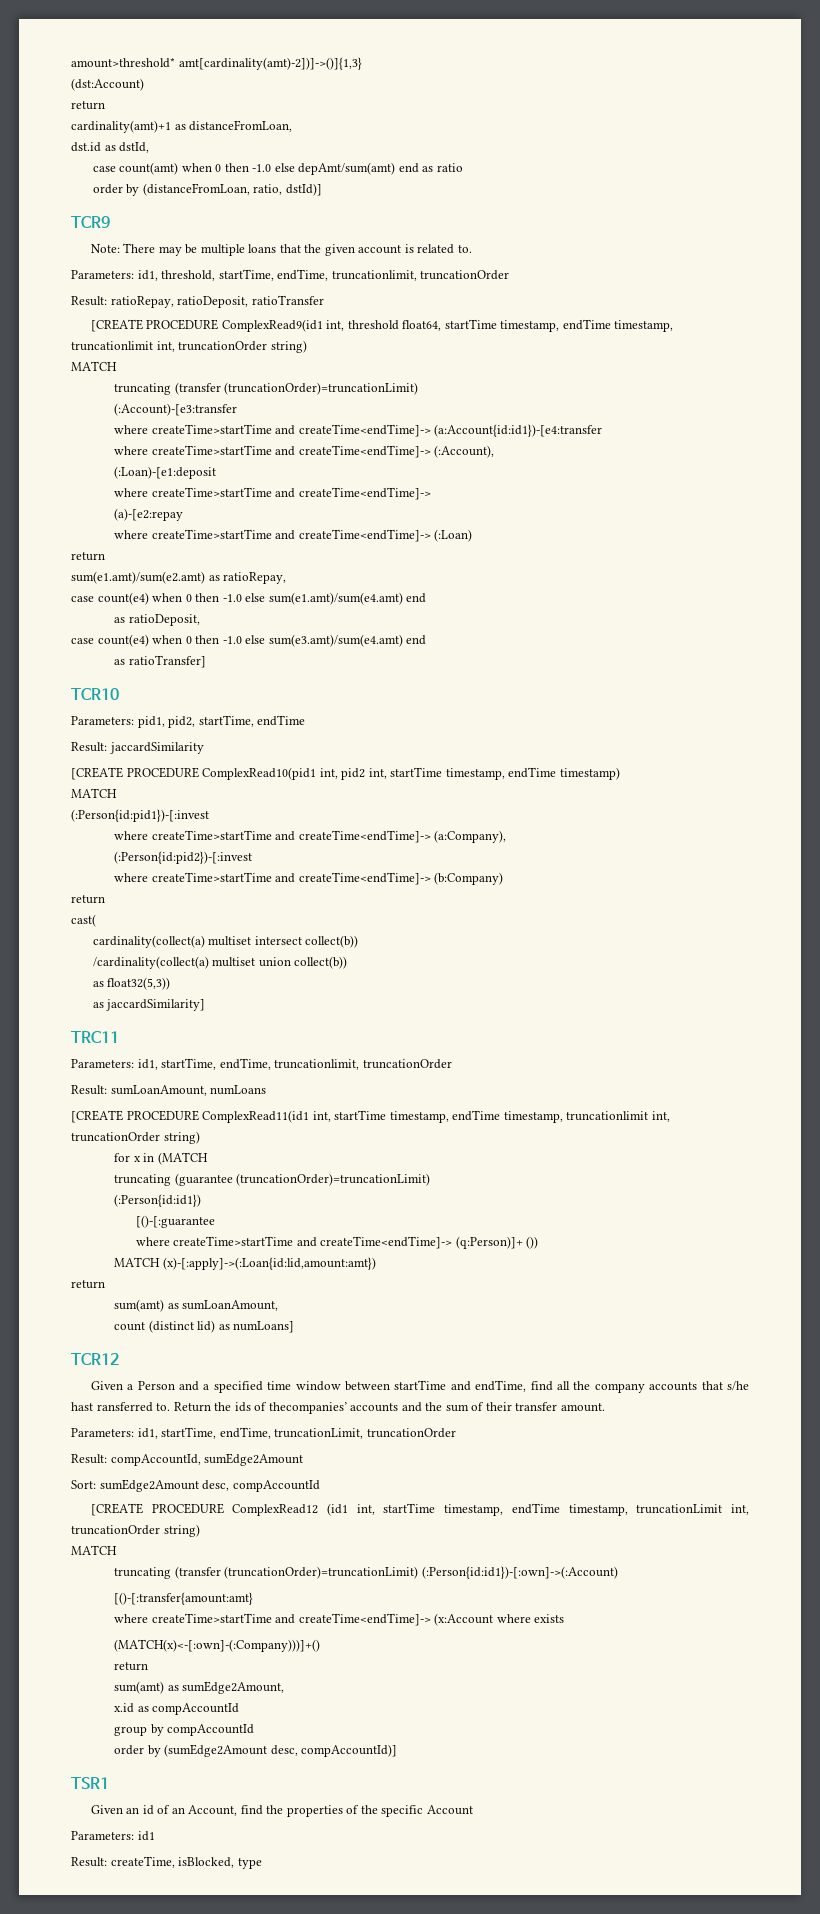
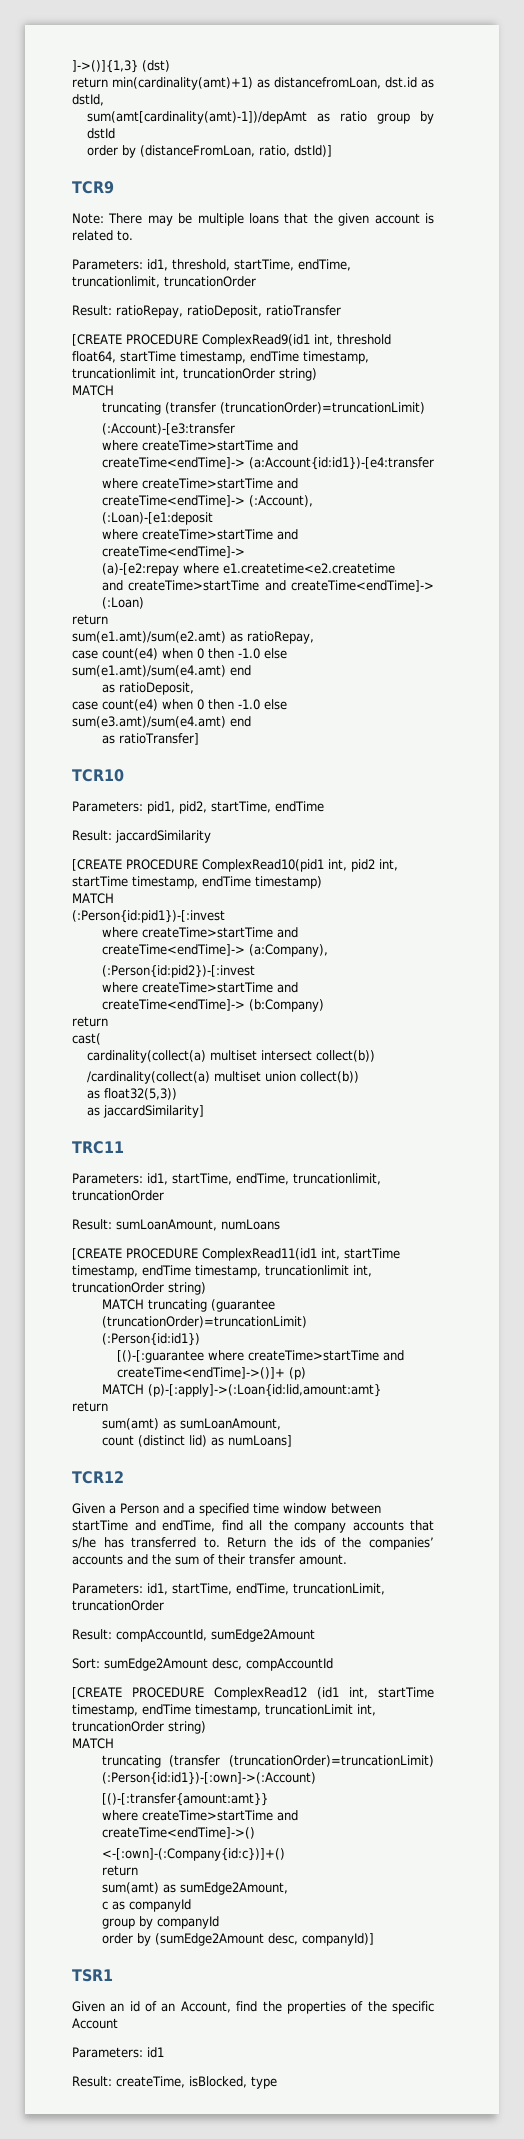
- amount>threshold* amt[cardinality(amt)-2])]->()]{1,3}
- (dst:Account)
- return
- cardinality(amt)+1 as distanceFromLoan,
- dst.id as dstId,
- case count(amt) when 0 then -1.0 else depAmt/sum(amt) end as ratio
+ ]->()]{1,3} (dst)
+ return min(cardinality(amt)+1) as distancefromLoan, dst.id as dstId,
+ sum(amt[cardinality(amt)-1])/depAmt as ratio group by dstId
- (a)-[e2:repay
- where createTime>startTime and createTime<endTime]-> (:Loan)
+ (a)-[e2:repay where e1.createtime<e2.createtime
+ and createTime>startTime and createTime<endTime]-> (:Loan)
- for x in (MATCH
- truncating (guarantee (truncationOrder)=truncationLimit)
+ MATCH truncating (guarantee (truncationOrder)=truncationLimit)
- [()-[:guarantee
- where createTime>startTime and createTime<endTime]-> (q:Person)]+ ())
- MATCH (x)-[:apply]->(:Loan{id:lid,amount:amt})
+ [()-[:guarantee where createTime>startTime and createTime<endTime]->()]+ (p)
+ MATCH (p)-[:apply]->(:Loan{id:lid,amount:amt}
- Given a Person and a specified time window between startTime and endTime, find all the company accounts that s/he hast ransferred to.
+ Given a Person and a specified time window between startTime and endTime, find all the company accounts that s/he has transferred to.
- Return the ids of thecompanies’ accounts and the sum of their transfer amount.
+ Return the ids of the companies’ accounts and the sum of their transfer amount.
- [()-[:transfer{amount:amt}
- where createTime>startTime and createTime<endTime]-> (x:Account where exists
- (MATCH(x)<-[:own]-(:Company)))]+()
+ [()-[:transfer{amount:amt}}
+ where createTime>startTime and createTime<endTime]->()
+ <-[:own]-(:Company{id:c})]+()
- x.id as compAccountId
- group by compAccountId
+ c as companyId
+ group by companyId
- order by (sumEdge2Amount desc, compAccountId)]
+ order by (sumEdge2Amount desc, companyId)]

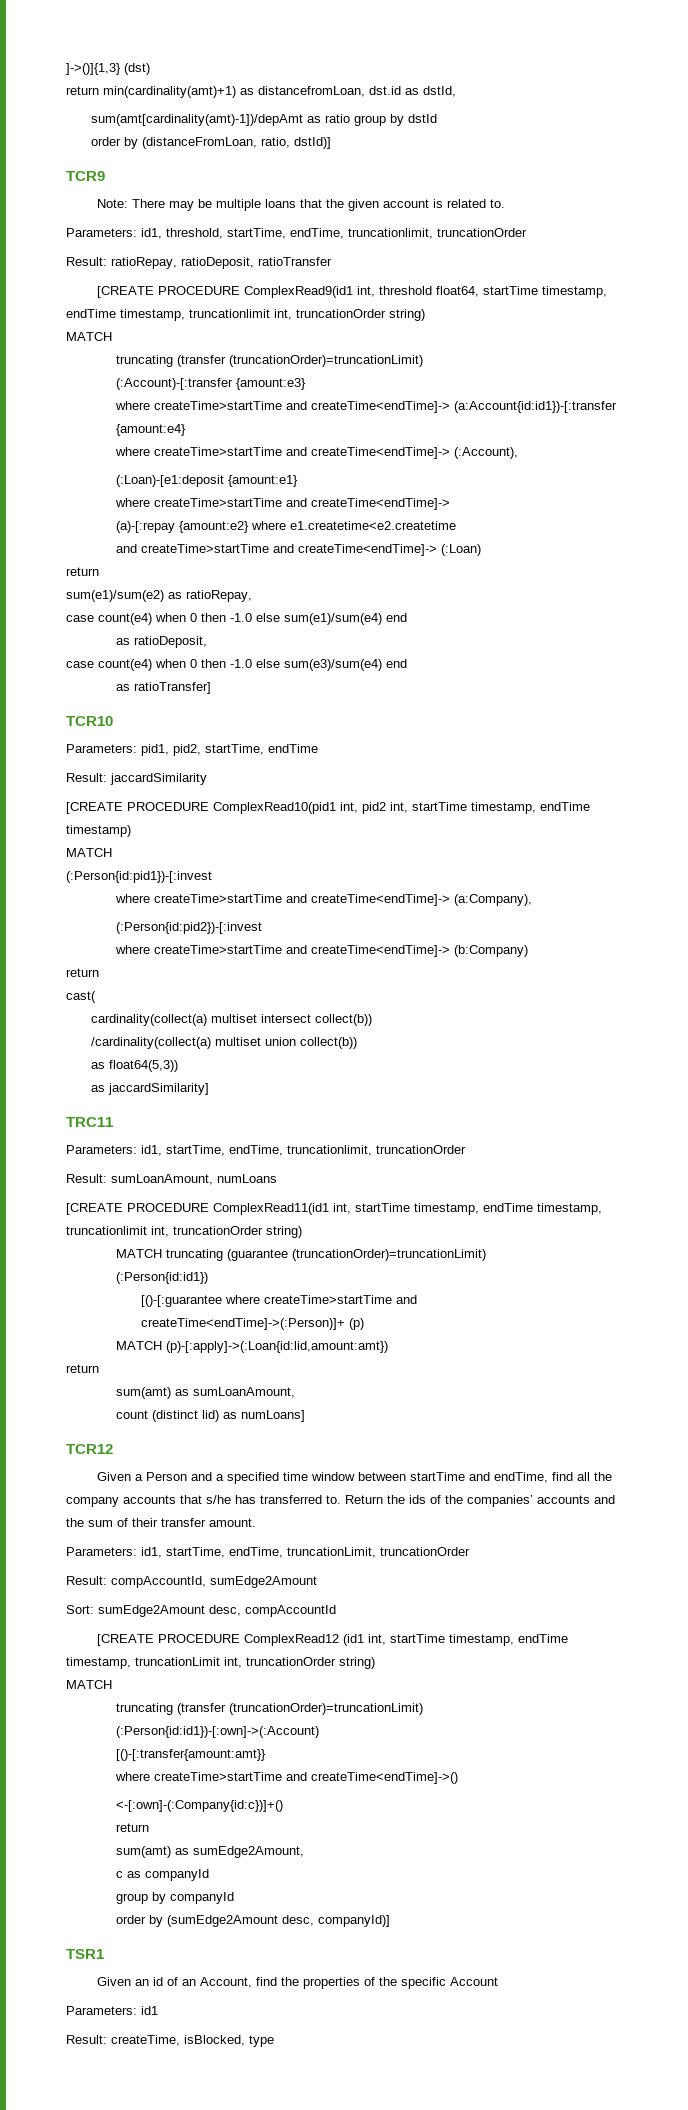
- (:Account)-[e3:transfer
- where createTime>startTime and createTime<endTime]-> (a:Account{id:id1})-[e4:transfer
+ (:Account)-[:transfer {amount:e3}
+ where createTime>startTime and createTime<endTime]-> (a:Account{id:id1})-[:transfer {amount:e4}
- (:Loan)-[e1:deposit
+ (:Loan)-[e1:deposit {amount:e1}
- (a)-[e2:repay where e1.createtime<e2.createtime
+ (a)-[:repay {amount:e2} where e1.createtime<e2.createtime
- sum(e1.amt)/sum(e2.amt) as ratioRepay,
+ sum(e1)/sum(e2) as ratioRepay,
- case count(e4) when 0 then -1.0 else sum(e1.amt)/sum(e4.amt) end
+ case count(e4) when 0 then -1.0 else sum(e1)/sum(e4) end
- case count(e4) when 0 then -1.0 else sum(e3.amt)/sum(e4.amt) end
+ case count(e4) when 0 then -1.0 else sum(e3)/sum(e4) end
- as float32(5,3))
+ as float64(5,3))
- [()-[:guarantee where createTime>startTime and createTime<endTime]->()]+ (p)
+ [()-[:guarantee where createTime>startTime and createTime<endTime]->(:Person)]+ (p)
- MATCH (p)-[:apply]->(:Loan{id:lid,amount:amt}
+ MATCH (p)-[:apply]->(:Loan{id:lid,amount:amt})

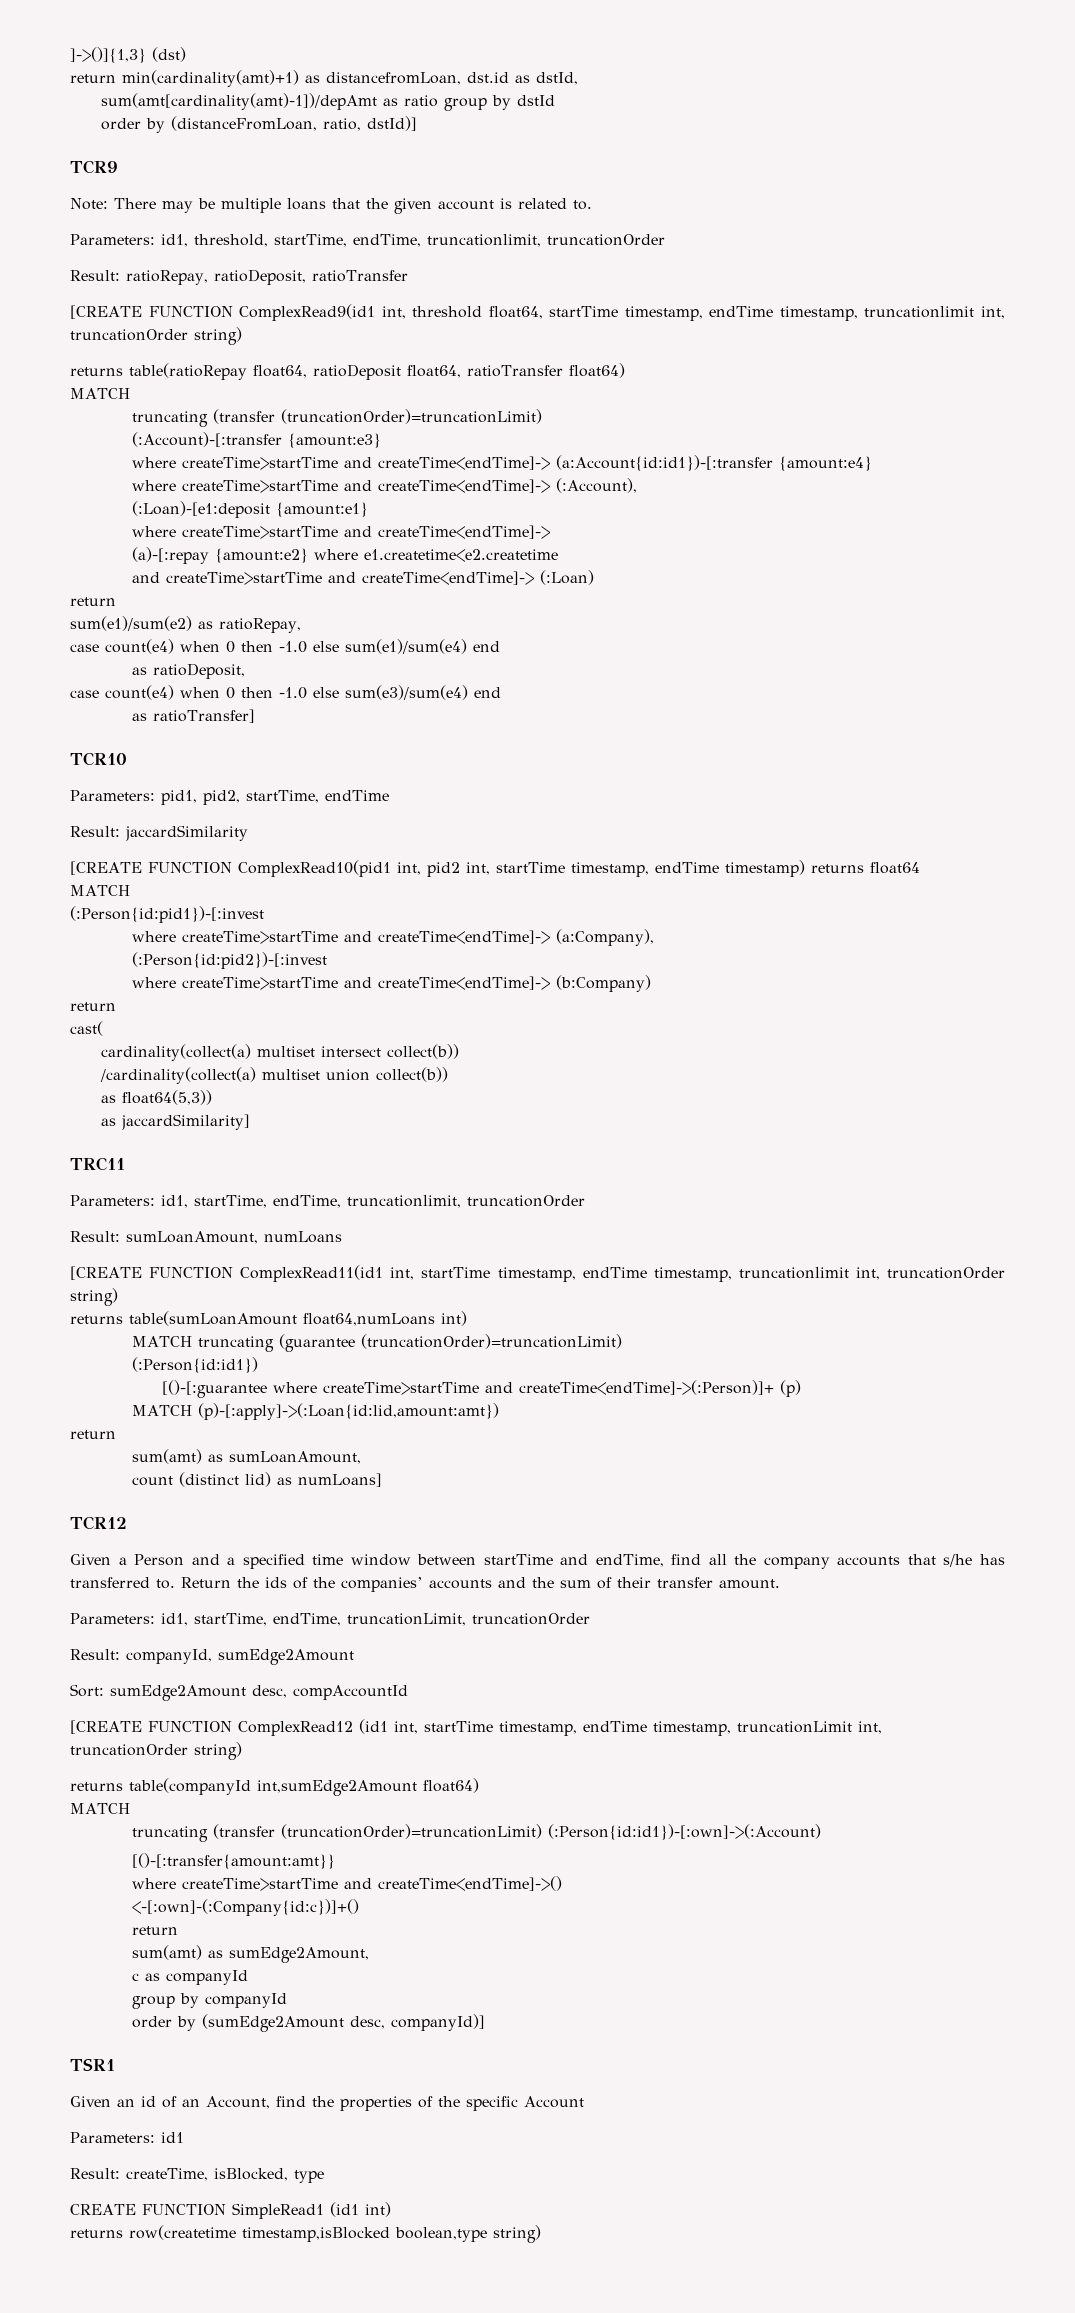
- [CREATE PROCEDURE ComplexRead9(id1 int, threshold float64, startTime timestamp, endTime timestamp, truncationlimit int, truncationOrder string)
+ [CREATE FUNCTION ComplexRead9(id1 int, threshold float64, startTime timestamp, endTime timestamp, truncationlimit int, truncationOrder string)
+ returns table(ratioRepay float64, ratioDeposit float64, ratioTransfer float64)
- [CREATE PROCEDURE ComplexRead10(pid1 int, pid2 int, startTime timestamp, endTime timestamp)
+ [CREATE FUNCTION ComplexRead10(pid1 int, pid2 int, startTime timestamp, endTime timestamp) returns float64
- [CREATE PROCEDURE ComplexRead11(id1 int, startTime timestamp, endTime timestamp, truncationlimit int, truncationOrder string)
+ [CREATE FUNCTION ComplexRead11(id1 int, startTime timestamp, endTime timestamp, truncationlimit int, truncationOrder string)
+ returns table(sumLoanAmount float64,numLoans int)
- Result: compAccountId, sumEdge2Amount
+ Result: companyId, sumEdge2Amount
- [CREATE PROCEDURE ComplexRead12 (id1 int, startTime timestamp, endTime timestamp, truncationLimit int, truncationOrder string)
+ [CREATE FUNCTION ComplexRead12 (id1 int, startTime timestamp, endTime timestamp, truncationLimit int, truncationOrder string)
+ returns table(companyId int,sumEdge2Amount float64)
+ CREATE FUNCTION SimpleRead1 (id1 int)
+ returns row(createtime timestamp,isBlocked boolean,type string)

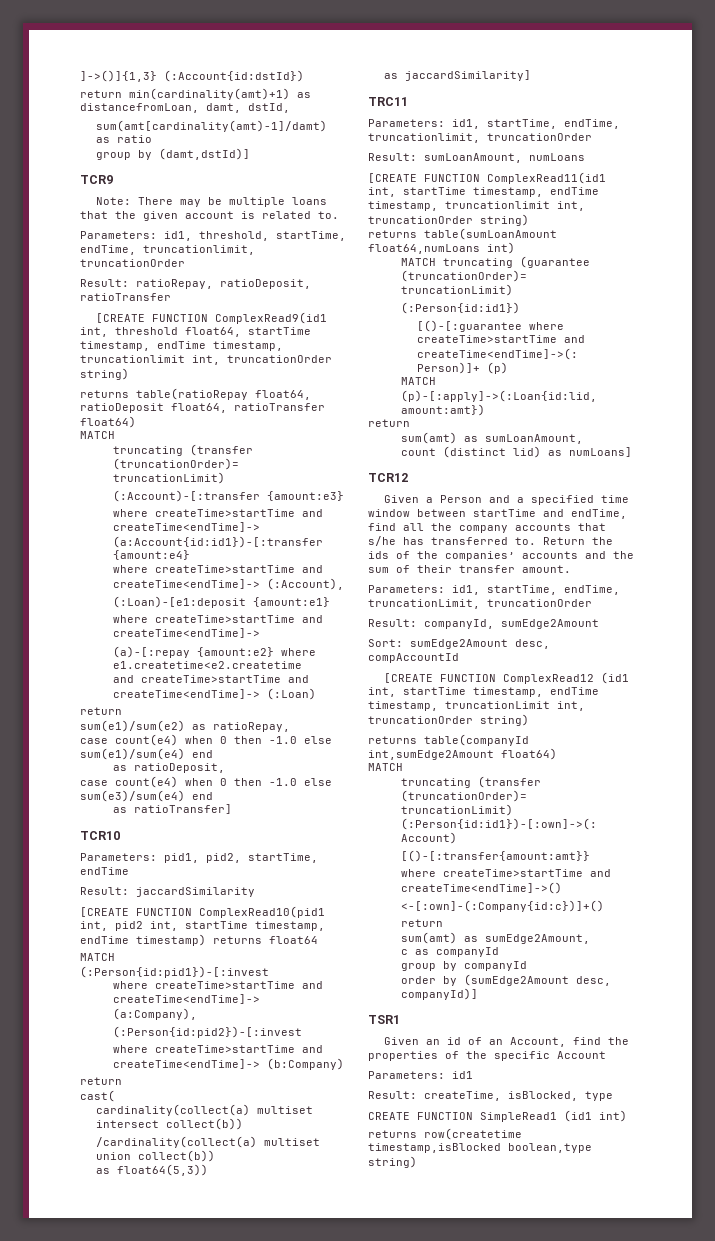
- ]->()]{1,3} (dst)
+ ]->()]{1,3} (:Account{id:dstId})
- return min(cardinality(amt)+1) as distancefromLoan, dst.id as dstId,
+ return min(cardinality(amt)+1) as distancefromLoan, damt, dstId,
- sum(amt[cardinality(amt)-1])/depAmt as ratio group by dstId
- order by (distanceFromLoan, ratio, dstId)]
+ sum(amt[cardinality(amt)-1]/damt) as ratio
+ group by (damt,dstId)]

